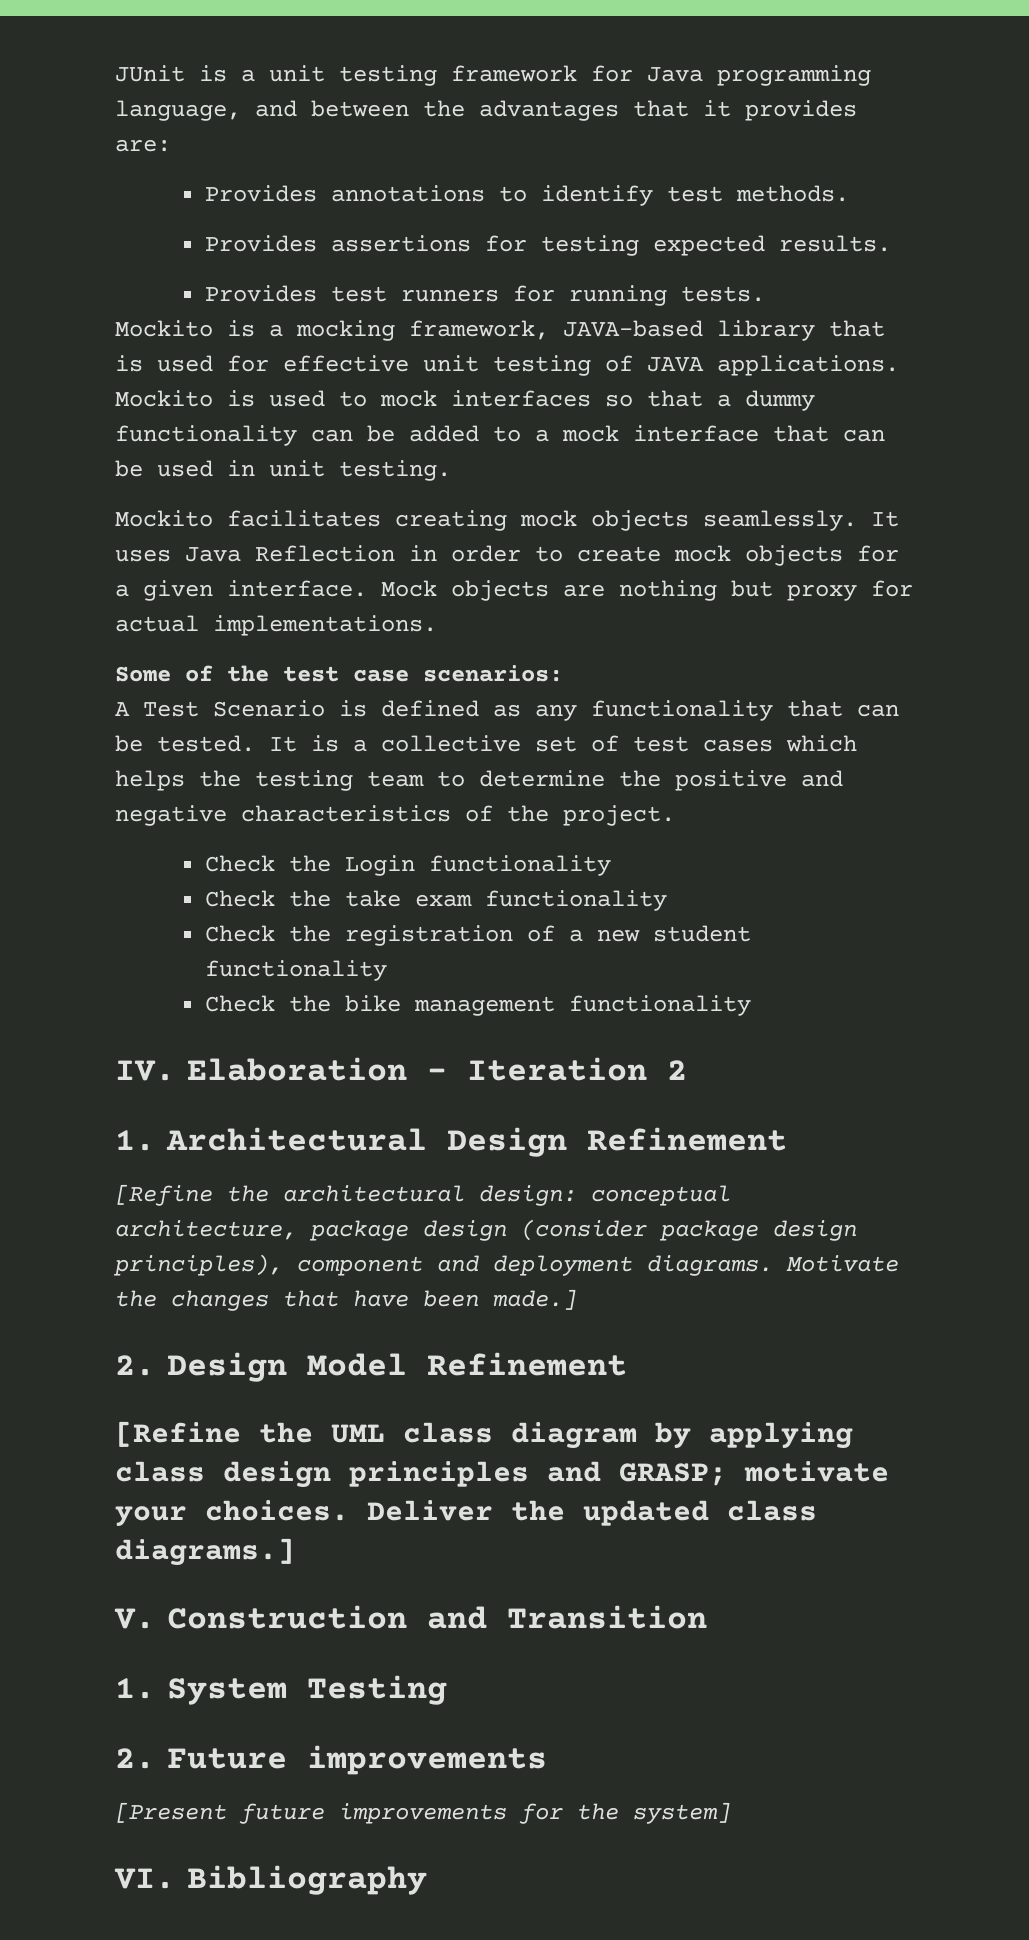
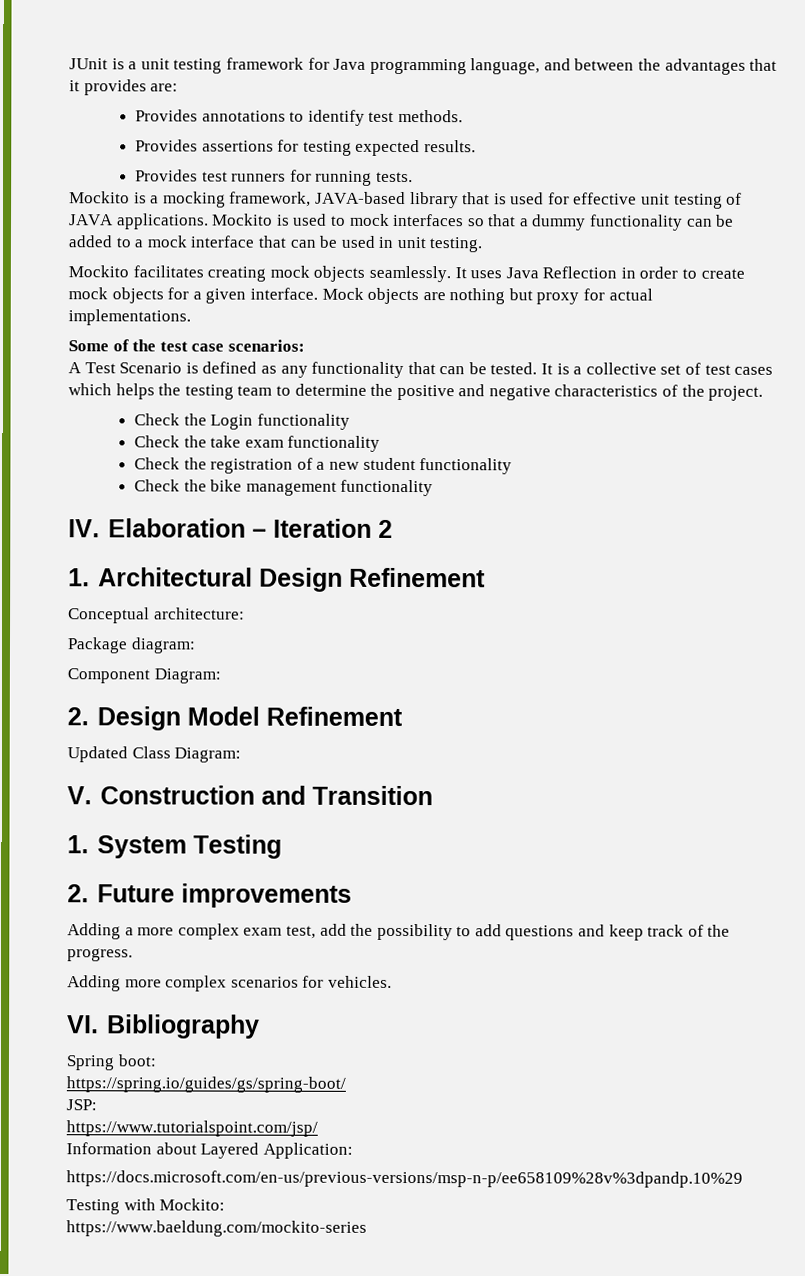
- [Refine the architectural design: conceptual architecture, package design (consider package design principles), component and deployment diagrams. Motivate the changes that have been made.]
+ Conceptual architecture:
+ Package diagram:
+ Component Diagram:
  2. Design Model Refinement
- [Refine the UML class diagram by applying class design principles and GRASP; motivate your choices. Deliver the updated class diagrams.]
+ Updated Class Diagram:
- [Present future improvements for the system]
+ Adding a more complex exam test, add the possibility to add questions and keep track of the progress.
+ Adding more complex scenarios for vehicles.
  VI. Bibliography
+ Spring boot:
+ https://spring.io/guides/gs/spring-boot/
+ JSP:
+ https://www.tutorialspoint.com/jsp/
+ Information about Layered Application:
+ https://docs.microsoft.com/en-us/previous-versions/msp-n-p/ee658109%28v%3dpandp.10%29
+ Testing with Mockito:
+ https://www.baeldung.com/mockito-series

